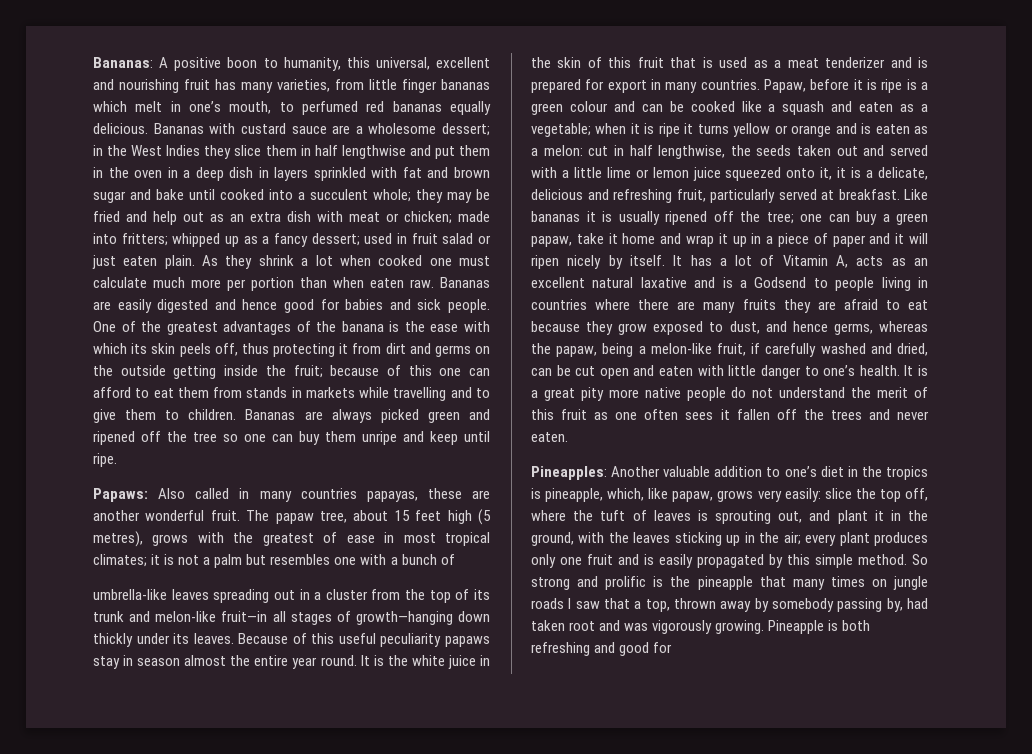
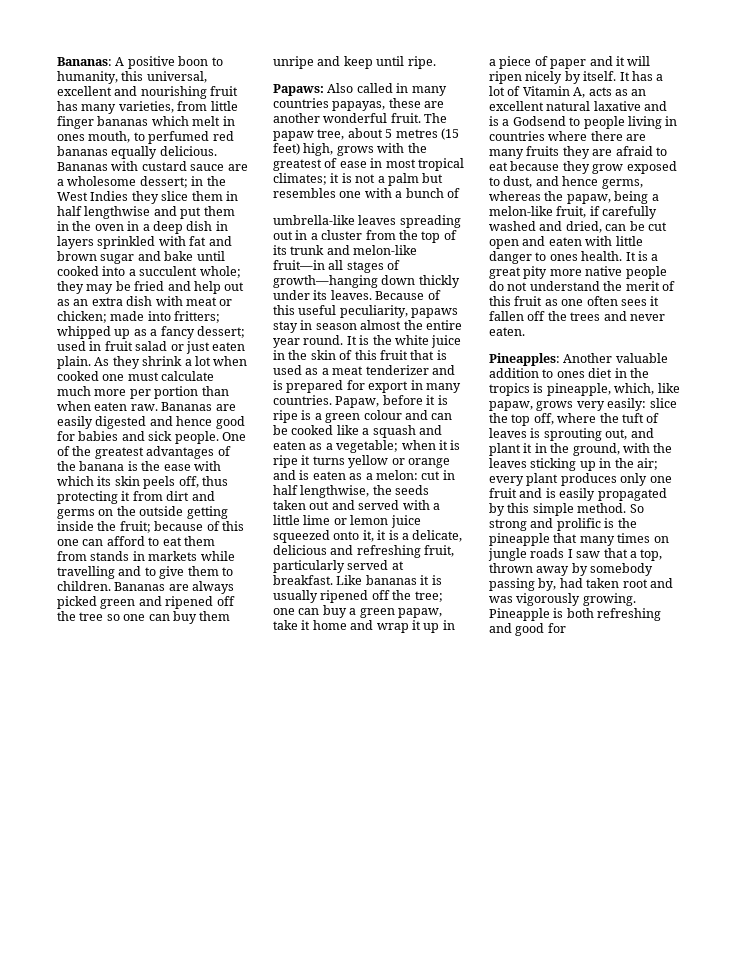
- Bananas: A positive boon to humanity, this universal, excellent and nourishing fruit has many varieties, from little finger bananas which melt in one’s mouth, to perfumed red bananas equally delicious.
+ Bananas: A positive boon to humanity, this universal, excellent and nourishing fruit has many varieties, from little finger bananas which melt in ones mouth, to perfumed red bananas equally delicious.
- The papaw tree, about 15 feet high (5 metres), grows with the greatest of ease in most tropical climates; it is not a palm but resembles one with a bunch of
+ The papaw tree, about 5 metres (15 feet) high, grows with the greatest of ease in most tropical climates; it is not a palm but resembles one with a bunch of
- Because of this useful peculiarity papaws stay in season almost the entire year round.
+ Because of this useful peculiarity, papaws stay in season almost the entire year round.
- It has a lot of Vitamin A, acts as an excellent natural laxative and is a Godsend to people living in countries where there are many fruits they are afraid to eat because they grow exposed to dust, and hence germs, whereas the papaw, being a melon-like fruit, if carefully washed and dried, can be cut open and eaten with little danger to one’s health.
+ It has a lot of Vitamin A, acts as an excellent natural laxative and is a Godsend to people living in countries where there are many fruits they are afraid to eat because they grow exposed to dust, and hence germs, whereas the papaw, being a melon-like fruit, if carefully washed and dried, can be cut open and eaten with little danger to ones health.
- Pineapples: Another valuable addition to one’s diet in the tropics is pineapple, which, like papaw, grows very easily: slice the top off, where the tuft of leaves is sprouting out, and plant it in the ground, with the leaves sticking up in the air; every plant produces only one fruit and is easily propagated by this simple method.
+ Pineapples: Another valuable addition to ones diet in the tropics is pineapple, which, like papaw, grows very easily: slice the top off, where the tuft of leaves is sprouting out, and plant it in the ground, with the leaves sticking up in the air; every plant produces only one fruit and is easily propagated by this simple method.

